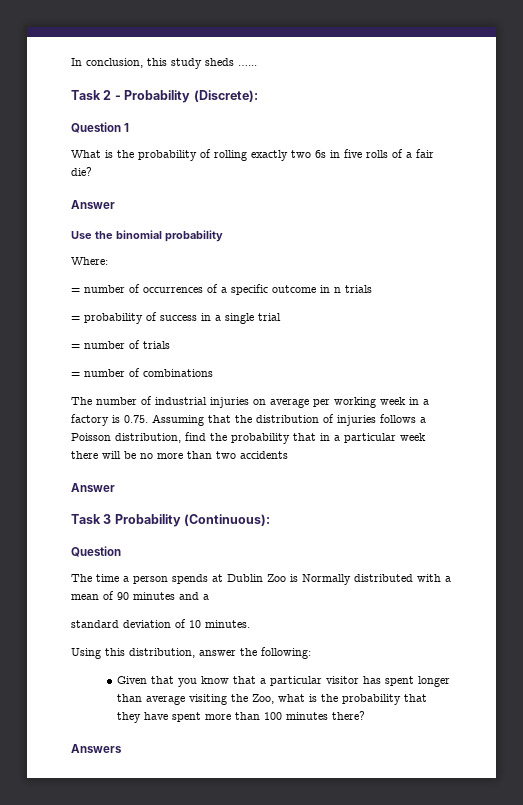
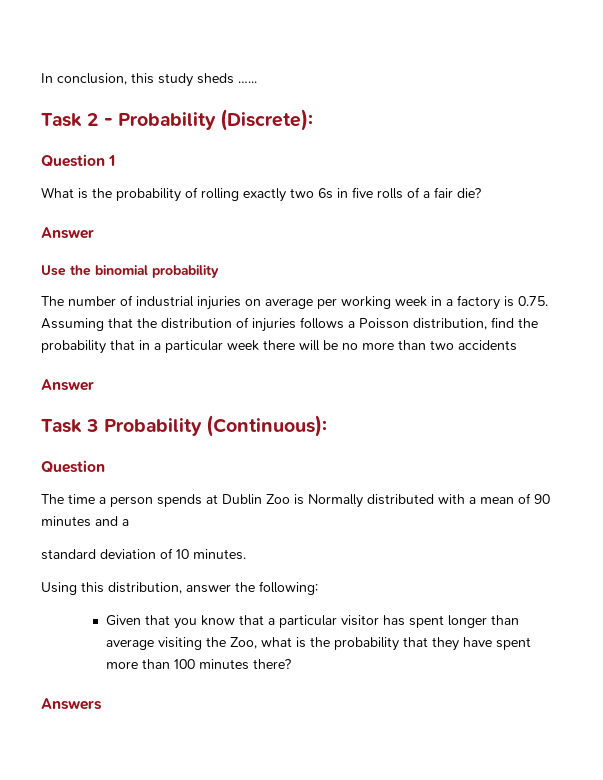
- Where:
- = number of occurrences of a specific outcome in n trials
- = probability of success in a single trial
- = number of trials
- = number of combinations

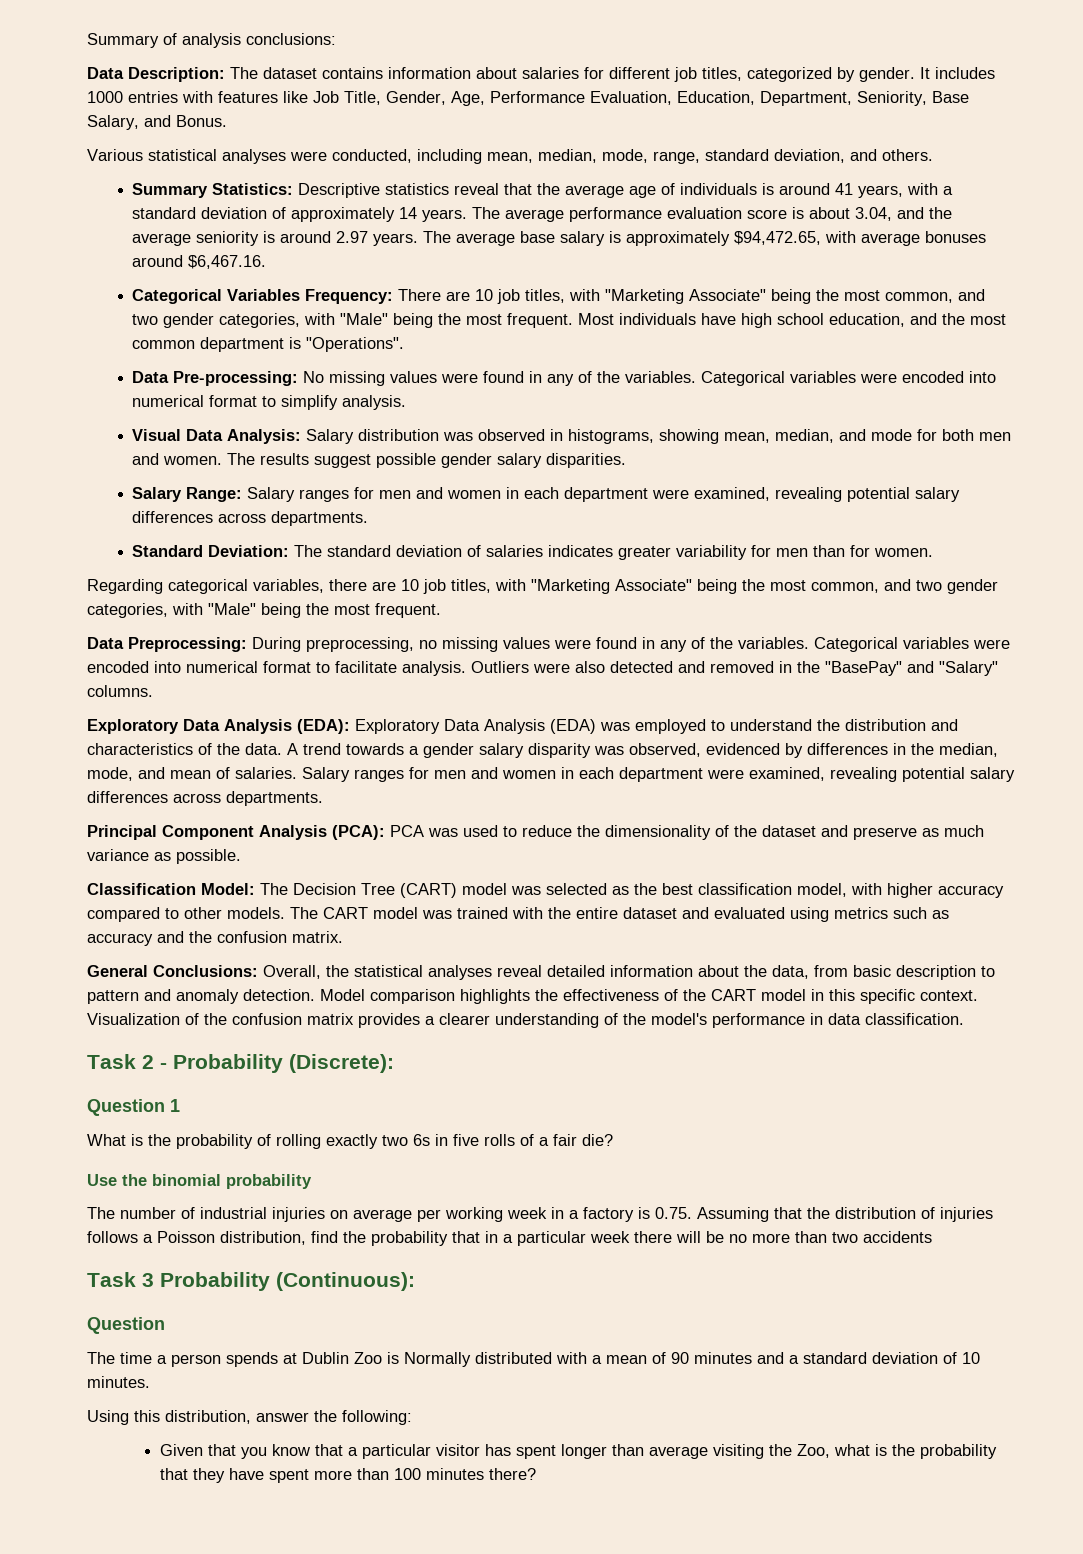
- In conclusion, this study sheds …...
+ Summary of analysis conclusions:
+ Data Description: The dataset contains information about salaries for different job titles, categorized by gender. It includes 1000 entries with features like Job Title, Gender, Age, Performance Evaluation, Education, Department, Seniority, Base Salary, and Bonus.
+ Various statistical analyses were conducted, including mean, median, mode, range, standard deviation, and others.
+ Summary Statistics: Descriptive statistics reveal that the average age of individuals is around 41 years, with a standard deviation of approximately 14 years. The average performance evaluation score is about 3.04, and the average seniority is around 2.97 years. The average base salary is approximately $94,472.65, with average bonuses around $6,467.16.
+ Categorical Variables Frequency: There are 10 job titles, with "Marketing Associate" being the most common, and two gender categories, with "Male" being the most frequent. Most individuals have high school education, and the most common department is "Operations".
+ Data Pre-processing: No missing values were found in any of the variables. Categorical variables were encoded into numerical format to simplify analysis.
+ Visual Data Analysis: Salary distribution was observed in histograms, showing mean, median, and mode for both men and women. The results suggest possible gender salary disparities.
+ Salary Range: Salary ranges for men and women in each department were examined, revealing potential salary differences across departments.
+ Standard Deviation: The standard deviation of salaries indicates greater variability for men than for women.
+ Regarding categorical variables, there are 10 job titles, with "Marketing Associate" being the most common, and two gender categories, with "Male" being the most frequent.
+ Data Preprocessing: During preprocessing, no missing values were found in any of the variables. Categorical variables were encoded into numerical format to facilitate analysis. Outliers were also detected and removed in the "BasePay" and "Salary" columns.
+ Exploratory Data Analysis (EDA): Exploratory Data Analysis (EDA) was employed to understand the distribution and characteristics of the data. A trend towards a gender salary disparity was observed, evidenced by differences in the median, mode, and mean of salaries. Salary ranges for men and women in each department were examined, revealing potential salary differences across departments.
+ Principal Component Analysis (PCA): PCA was used to reduce the dimensionality of the dataset and preserve as much variance as possible.
+ Classification Model: The Decision Tree (CART) model was selected as the best classification model, with higher accuracy compared to other models. The CART model was trained with the entire dataset and evaluated using metrics such as accuracy and the confusion matrix.
+ General Conclusions: Overall, the statistical analyses reveal detailed information about the data, from basic description to pattern and anomaly detection. Model comparison highlights the effectiveness of the CART model in this specific context. Visualization of the confusion matrix provides a clearer understanding of the model's performance in data classification.
  What is the probability of rolling exactly two 6s in five rolls of a fair die?
- Answer
  The number of industrial injuries on average per working week in a factory is 0.75. Assuming that the distribution of injuries follows a Poisson distribution, find the probability that in a particular week there will be no more than two accidents
- Answer
- The time a person spends at Dublin Zoo is Normally distributed with a mean of 90 minutes and a
- standard deviation of 10 minutes.
+ The time a person spends at Dublin Zoo is Normally distributed with a mean of 90 minutes and a standard deviation of 10 minutes.
- Answers

